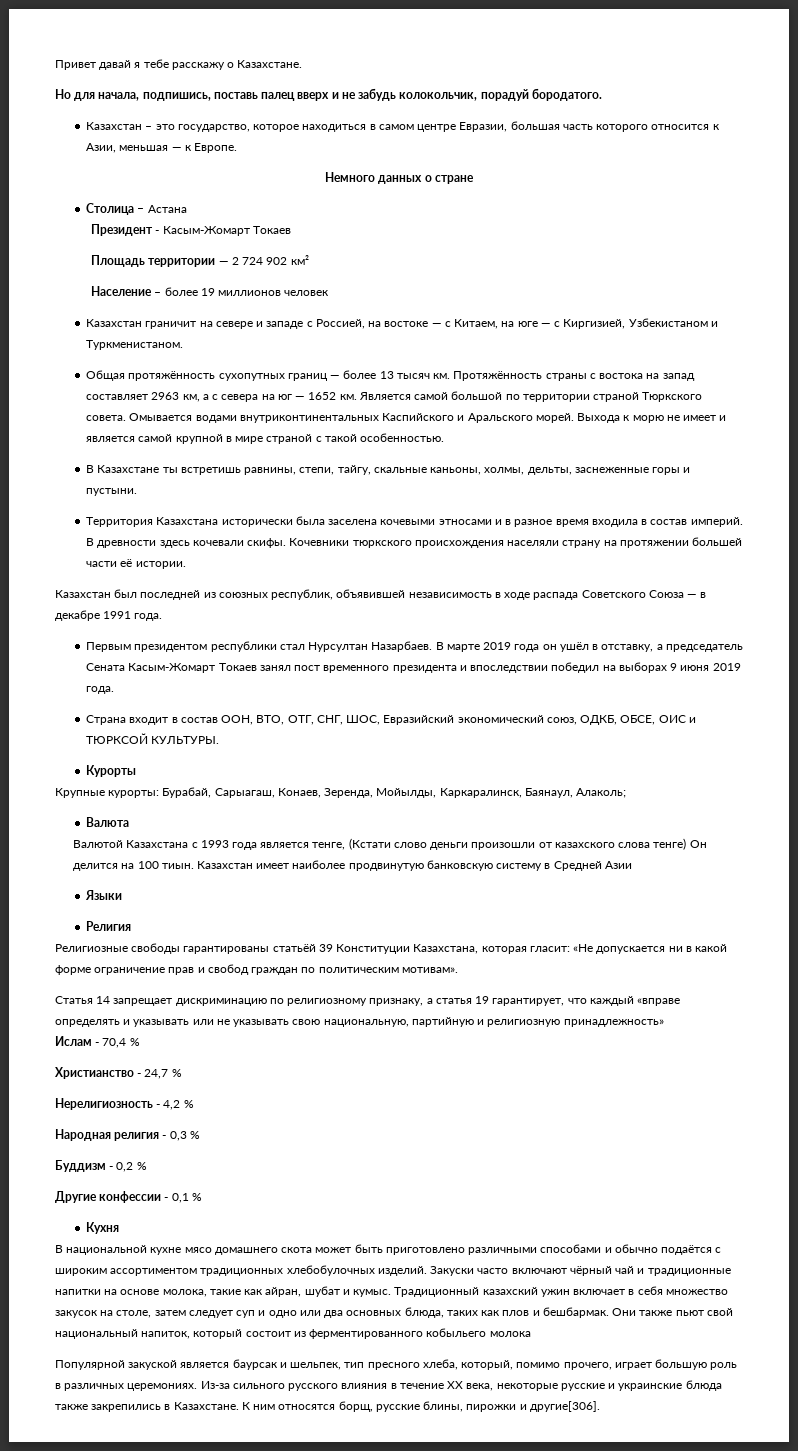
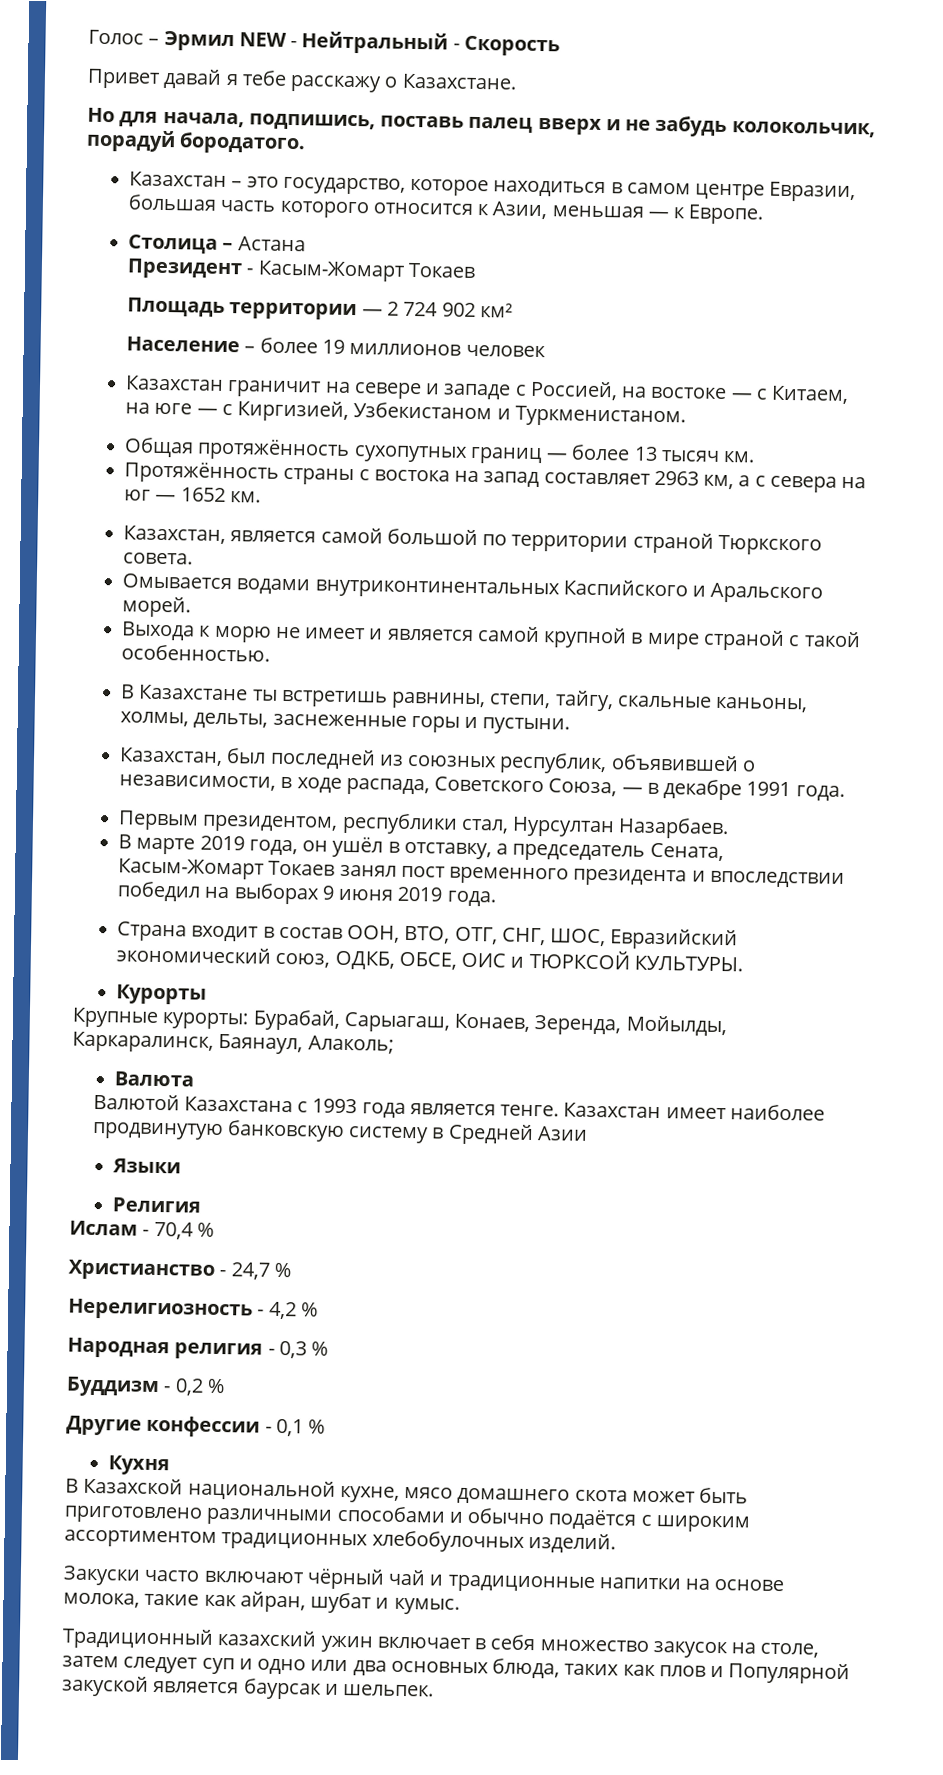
+ Голос – Эрмил NEW - Нейтральный - Скорость
- Немного данных о стране
- Общая протяжённость сухопутных границ — более 13 тысяч км. Протяжённость страны с востока на запад составляет 2963 км, а с севера на юг — 1652 км. Является самой большой по территории страной Тюркского совета. Омывается водами внутриконтинентальных Каспийского и Аральского морей. Выхода к морю не имеет и является самой крупной в мире страной с такой особенностью.
+ Общая протяжённость сухопутных границ — более 13 тысяч км.
+ Протяжённость страны с востока на запад составляет 2963 км, а с севера на юг — 1652 км.
+ Казахстан, является самой большой по территории страной Тюркского совета.
+ Омывается водами внутриконтинентальных Каспийского и Аральского морей.
+ Выхода к морю не имеет и является самой крупной в мире страной с такой особенностью.
- Территория Казахстана исторически была заселена кочевыми этносами и в разное время входила в состав империй. В древности здесь кочевали скифы. Кочевники тюркского происхождения населяли страну на протяжении большей части её истории.
- Казахстан был последней из союзных республик, объявившей независимость в ходе распада Советского Союза — в декабре 1991 года.
+ Казахстан, был последней из союзных республик, объявившей о независимости, в ходе распада, Советского Союза, — в декабре 1991 года.
- Первым президентом республики стал Нурсултан Назарбаев. В марте 2019 года он ушёл в отставку, а председатель Сената Касым-Жомарт Токаев занял пост временного президента и впоследствии победил на выборах 9 июня 2019 года.
+ Первым президентом, республики стал, Нурсултан Назарбаев.
+ В марте 2019 года, он ушёл в отставку, а председатель Сената, Касым-Жомарт Токаев занял пост временного президента и впоследствии победил на выборах 9 июня 2019 года.
- Валютой Казахстана с 1993 года является тенге, (Кстати слово деньги произошли от казахского слова тенге) Он делится на 100 тиын.
+ Валютой Казахстана с 1993 года является тенге.
- Религиозные свободы гарантированы статьёй 39 Конституции Казахстана, которая гласит: «Не допускается ни в какой форме ограничение прав и свобод граждан по политическим мотивам».
- Статья 14 запрещает дискриминацию по религиозному признаку, а статья 19 гарантирует, что каждый «вправе определять и указывать или не указывать свою национальную, партийную и религиозную принадлежность»
- В национальной кухне мясо домашнего скота может быть приготовлено различными способами и обычно подаётся с широким ассортиментом традиционных хлебобулочных изделий. Закуски часто включают чёрный чай и традиционные напитки на основе молока, такие как айран, шубат и кумыс. Традиционный казахский ужин включает в себя множество закусок на столе, затем следует суп и одно или два основных блюда, таких как плов и бешбармак. Они также пьют свой национальный напиток, который состоит из ферментированного кобыльего молока
- Популярной закуской является баурсак и шельпек, тип пресного хлеба, который, помимо прочего, играет большую роль в различных церемониях. Из-за сильного русского влияния в течение XX века, некоторые русские и украинские блюда также закрепились в Казахстане. К ним относятся борщ, русские блины, пирожки и другие[306].
+ В Казахской национальной кухне, мясо домашнего скота может быть приготовлено различными способами и обычно подаётся с широким ассортиментом традиционных хлебобулочных изделий.
+ Закуски часто включают чёрный чай и традиционные напитки на основе молока, такие как айран, шубат и кумыс.
+ Традиционный казахский ужин включает в себя множество закусок на столе, затем следует суп и одно или два основных блюда, таких как плов и Популярной закуской является баурсак и шельпек.

